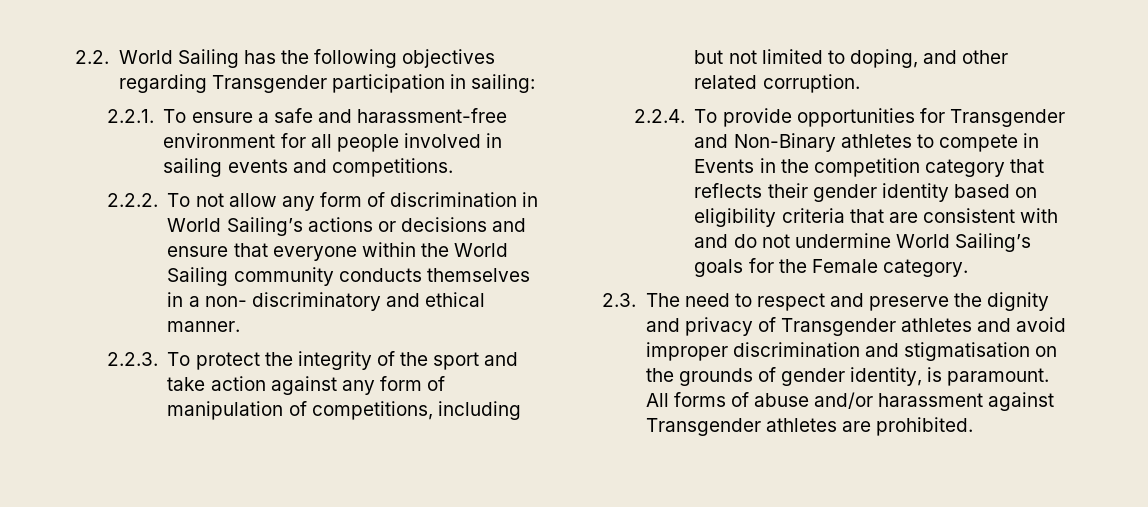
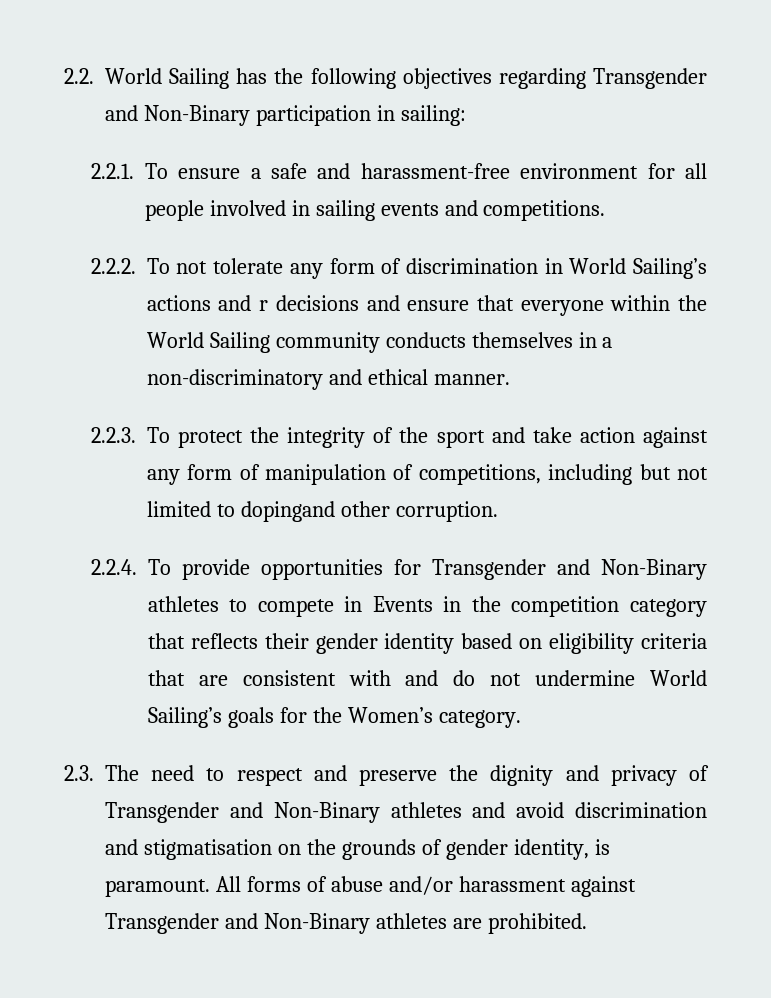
- 2.2. World Sailing has the following objectives regarding Transgender participation in sailing:
+ 2.2. World Sailing has the following objectives regarding Transgender and Non-Binary participation in sailing:
- 2.2.2. To not allow any form of discrimination in World Sailing’s actions or decisions and ensure that everyone within the World Sailing community conducts themselves in a non- discriminatory and ethical manner.
+ 2.2.2. To not tolerate any form of discrimination in World Sailing’s actions and r decisions and ensure that everyone within the World Sailing community conducts themselves in a non-discriminatory and ethical manner.
- 2.2.3. To protect the integrity of the sport and take action against any form of manipulation of competitions, including but not limited to doping, and other related corruption.
+ 2.2.3. To protect the integrity of the sport and take action against any form of manipulation of competitions, including but not limited to dopingand other corruption.
- 2.2.4. To provide opportunities for Transgender and Non-Binary athletes to compete in Events in the competition category that reflects their gender identity based on eligibility criteria that are consistent with and do not undermine World Sailing’s goals for the Female category.
+ 2.2.4. To provide opportunities for Transgender and Non-Binary athletes to compete in Events in the competition category that reflects their gender identity based on eligibility criteria that are consistent with and do not undermine World Sailing’s goals for the Women’s category.
- 2.3. The need to respect and preserve the dignity and privacy of Transgender athletes and avoid improper discrimination and stigmatisation on the grounds of gender identity, is paramount.
+ 2.3. The need to respect and preserve the dignity and privacy of Transgender and Non-Binary athletes and avoid discrimination and stigmatisation on the grounds of gender identity, is paramount.
- All forms of abuse and/or harassment against Transgender athletes are prohibited.
+ All forms of abuse and/or harassment against Transgender and Non-Binary athletes are prohibited.

